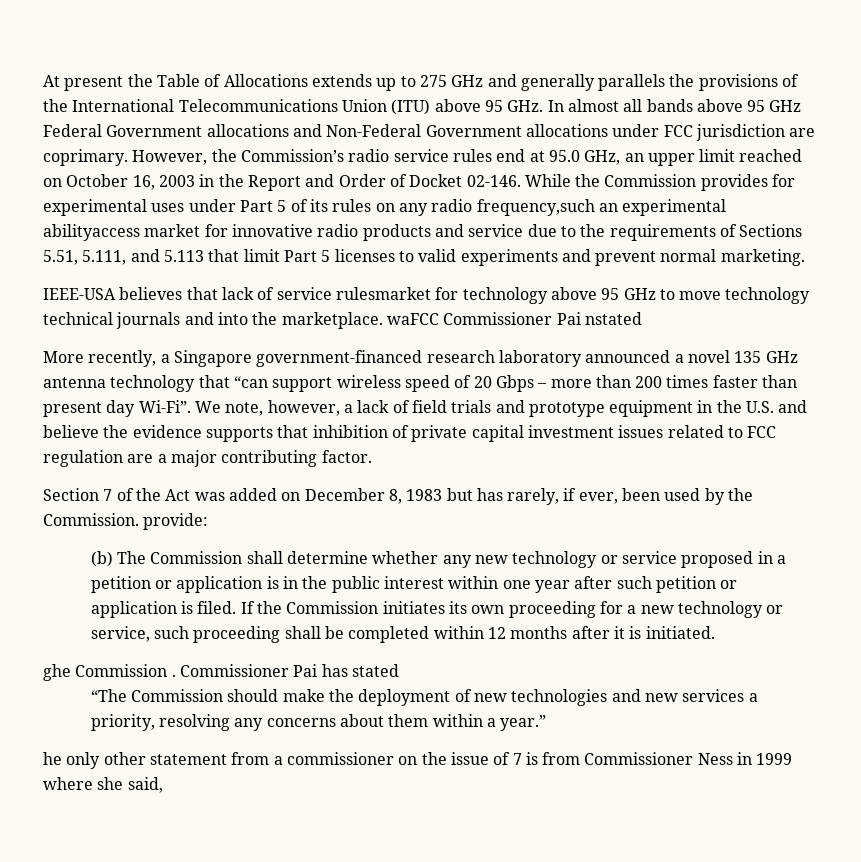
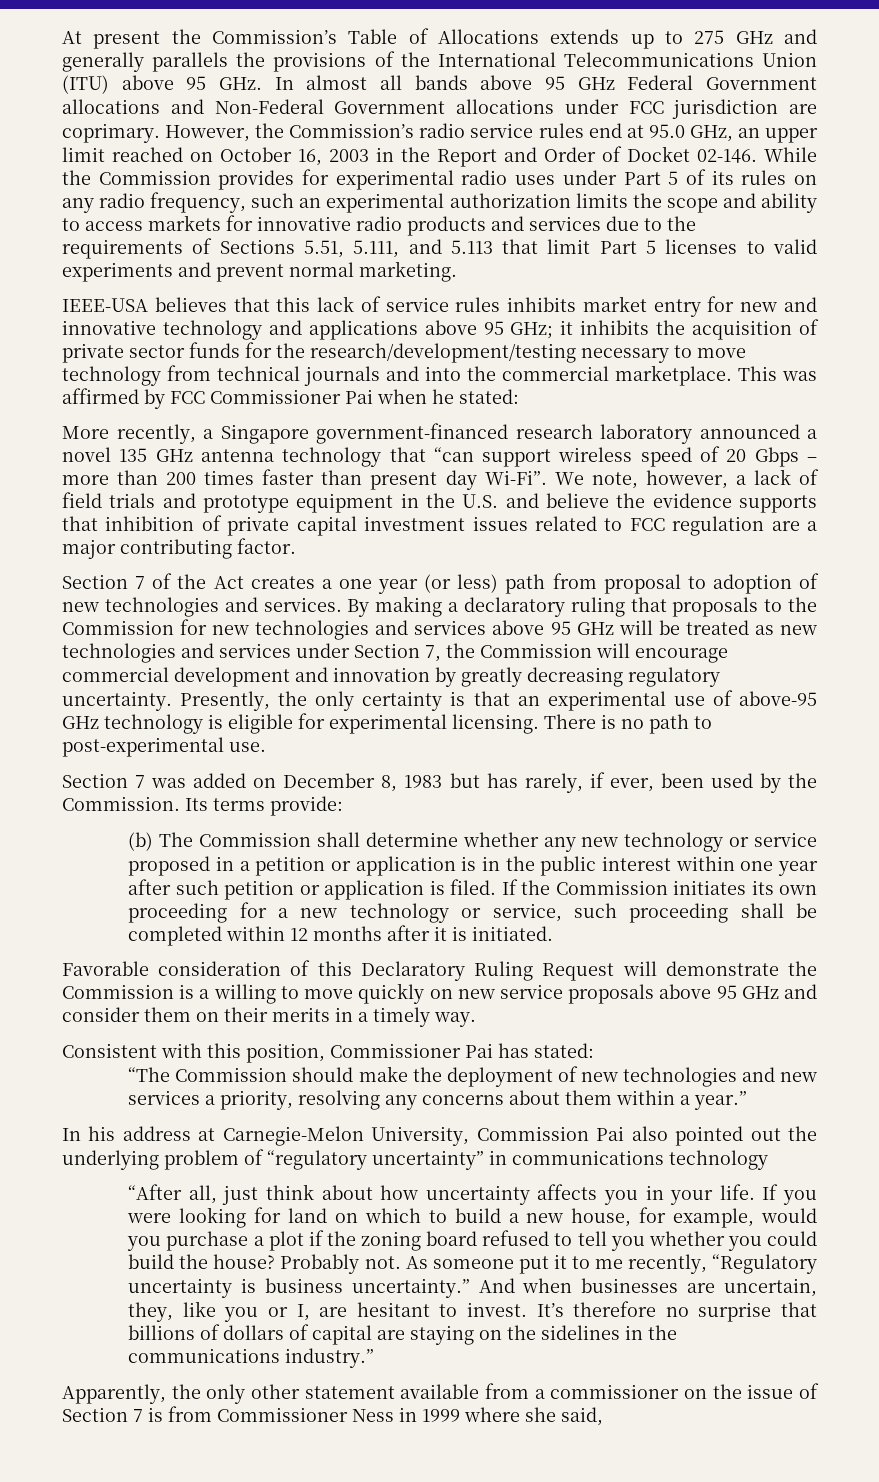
- At present the Table of Allocations extends up to 275 GHz and generally parallels the provisions of the International Telecommunications Union (ITU) above 95 GHz. In almost all bands above 95 GHz Federal Government allocations and Non-Federal Government allocations under FCC jurisdiction are coprimary.
+ At present the Commission’s Table of Allocations extends up to 275 GHz and generally parallels the provisions of the International Telecommunications Union (ITU) above 95 GHz. In almost all bands above 95 GHz Federal Government allocations and Non-Federal Government allocations under FCC jurisdiction are coprimary.
- While the Commission provides for experimental uses under Part 5 of its rules on any radio frequency,such an experimental abilityaccess market for innovative radio products and service due to the requirements of Sections 5.51, 5.111, and 5.113 that limit Part 5 licenses to valid experiments and prevent normal marketing.
+ While the Commission provides for experimental radio uses under Part 5 of its rules on any radio frequency, such an experimental authorization limits the scope and ability to access markets for innovative radio products and services due to the requirements of Sections 5.51, 5.111, and 5.113 that limit Part 5 licenses to valid experiments and prevent normal marketing.
- IEEE-USA believes that lack of service rulesmarket for technology above 95 GHz to move technology technical journals and into the marketplace. waFCC Commissioner Pai nstated
+ IEEE-USA believes that this lack of service rules inhibits market entry for new and innovative technology and applications above 95 GHz; it inhibits the acquisition of private sector funds for the research/development/testing necessary to move technology from technical journals and into the commercial marketplace. This was affirmed by FCC Commissioner Pai when he stated:
- Section 7 of the Act was added on December 8, 1983 but has rarely, if ever, been used by the Commission. provide:
+ Section 7 of the Act creates a one year (or less) path from proposal to adoption of new technologies and services. By making a declaratory ruling that proposals to the Commission for new technologies and services above 95 GHz will be treated as new technologies and services under Section 7, the Commission will encourage commercial development and innovation by greatly decreasing regulatory uncertainty. Presently, the only certainty is that an experimental use of above-95 GHz technology is eligible for experimental licensing. There is no path to post-experimental use.
+ Section 7 was added on December 8, 1983 but has rarely, if ever, been used by the Commission. Its terms provide:
- ghe Commission . Commissioner Pai has stated
+ Favorable consideration of this Declaratory Ruling Request will demonstrate the Commission is a willing to move quickly on new service proposals above 95 GHz and consider them on their merits in a timely way.
+ Consistent with this position, Commissioner Pai has stated:
- he only other statement from a commissioner on the issue of 7 is from Commissioner Ness in 1999 where she said,
+ In his address at Carnegie-Melon University, Commission Pai also pointed out the underlying problem of “regulatory uncertainty” in communications technology
+ “After all, just think about how uncertainty affects you in your life. If you were looking for land on which to build a new house, for example, would you purchase a plot if the zoning board refused to tell you whether you could build the house? Probably not. As someone put it to me recently, “Regulatory uncertainty is business uncertainty.” And when businesses are uncertain, they, like you or I, are hesitant to invest. It’s therefore no surprise that billions of dollars of capital are staying on the sidelines in the communications industry.”
+ Apparently, the only other statement available from a commissioner on the issue of Section 7 is from Commissioner Ness in 1999 where she said,

